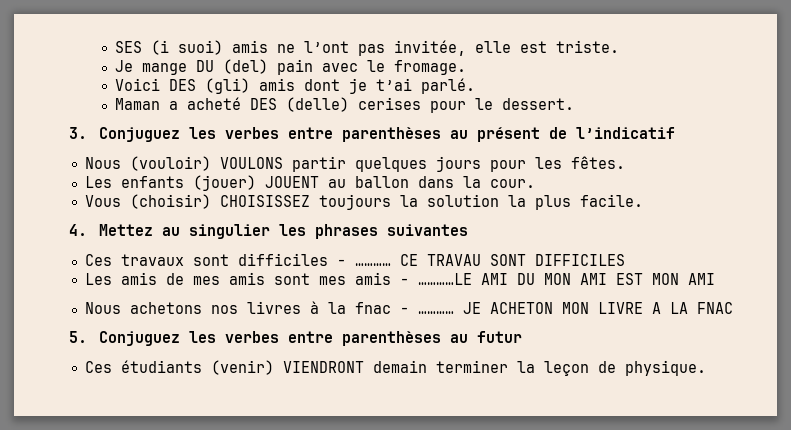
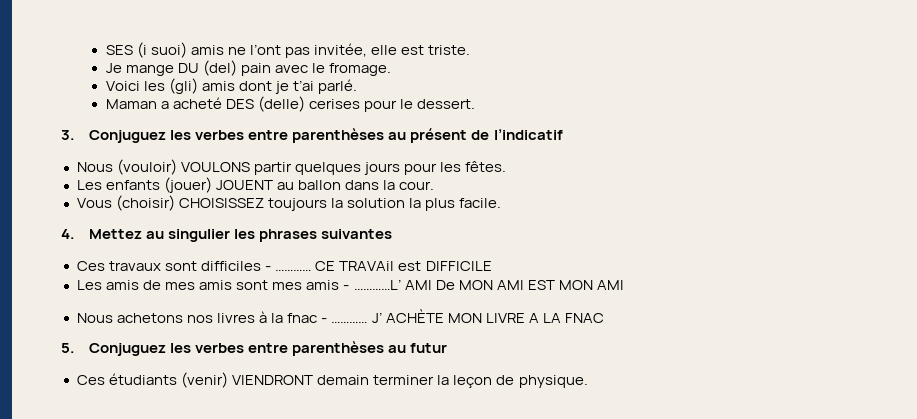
- Voici DES (gli) amis dont je t’ai parlé.
+ Voici les (gli) amis dont je t’ai parlé.
- CE TRAVAU SONT DIFFICILES
+ CE TRAVAil est DIFFICILE
- Les amis de mes amis sont mes amis - …………LE AMI DU MON AMI EST MON AMI
+ Les amis de mes amis sont mes amis - …………L’ AMI De MON AMI EST MON AMI
- JE ACHETON MON LIVRE A LA FNAC
+ J’ ACHÈTE MON LIVRE A LA FNAC

